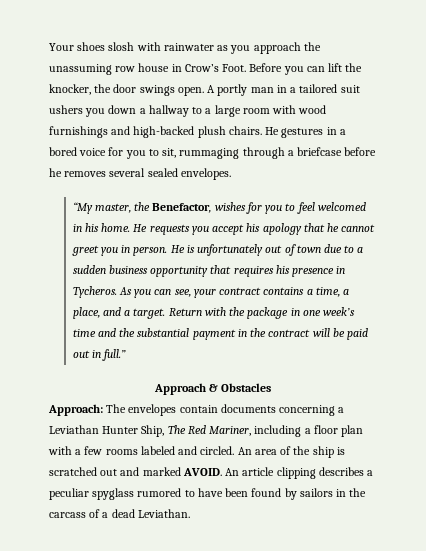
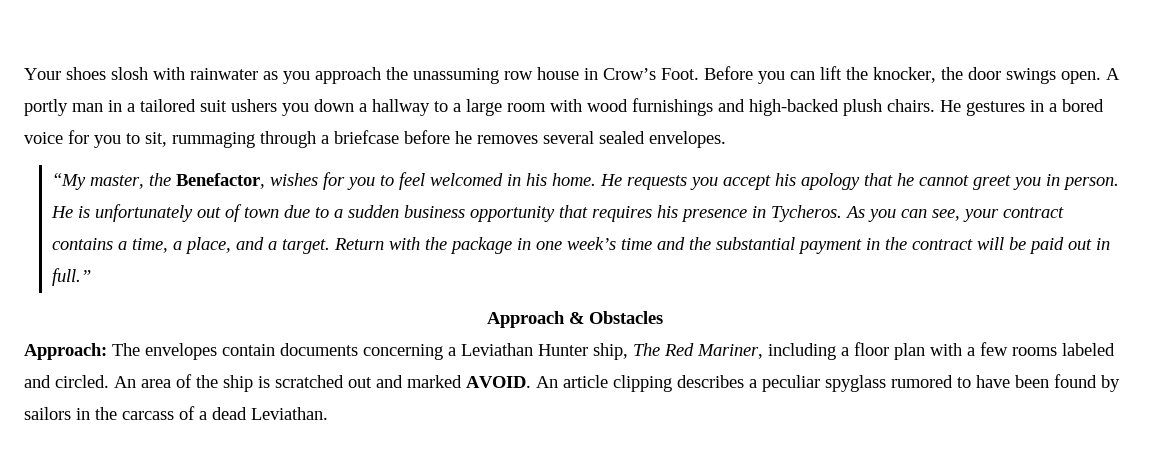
- Approach: The envelopes contain documents concerning a Leviathan Hunter Ship, The Red Mariner, including a floor plan with a few rooms labeled and circled.
+ Approach: The envelopes contain documents concerning a Leviathan Hunter ship, The Red Mariner, including a floor plan with a few rooms labeled and circled.

